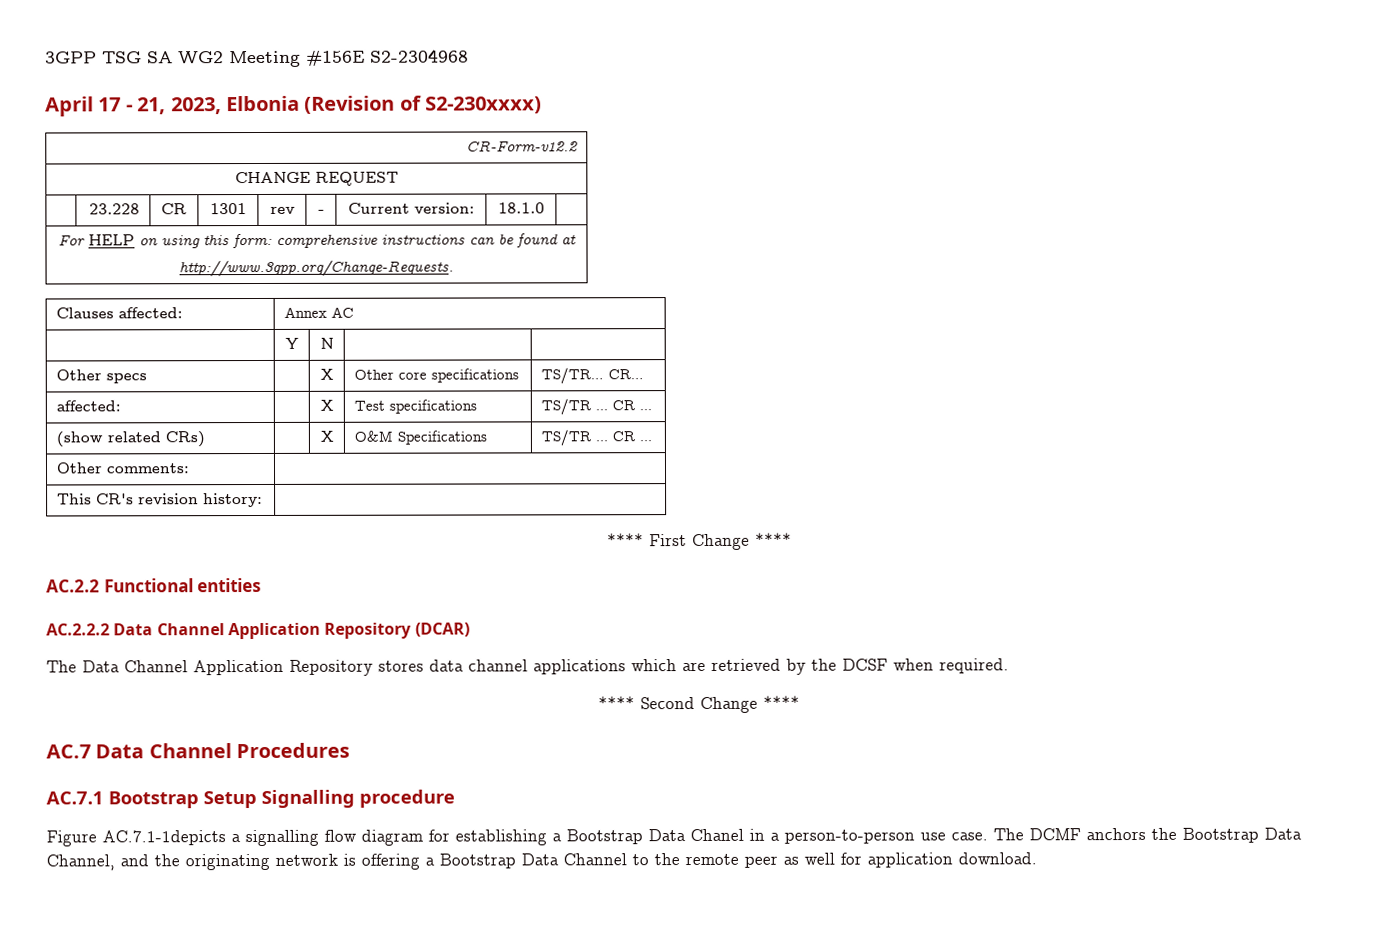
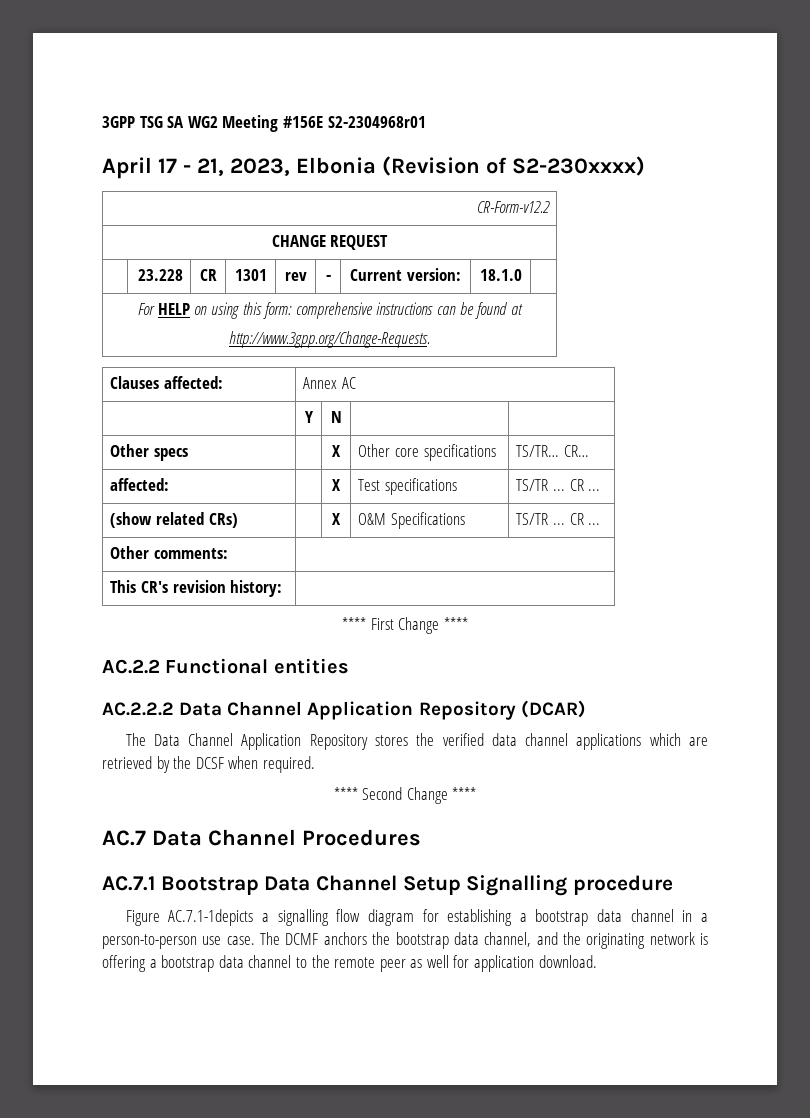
- 3GPP TSG SA WG2 Meeting #156E S2-2304968
+ 3GPP TSG SA WG2 Meeting #156E S2-2304968r01
- The Data Channel Application Repository stores data channel applications which are retrieved by the DCSF when required.
+ The Data Channel Application Repository stores the verified data channel applications which are retrieved by the DCSF when required.
- AC.7.1 Bootstrap Setup Signalling procedure
+ AC.7.1 Bootstrap Data Channel Setup Signalling procedure
- Figure AC.7.1-1depicts a signalling flow diagram for establishing a Bootstrap Data Chanel in a person-to-person use case.
+ Figure AC.7.1-1depicts a signalling flow diagram for establishing a bootstrap data channel in a person-to-person use case.
- The DCMF anchors the Bootstrap Data Channel, and the originating network is offering a Bootstrap Data Channel to the remote peer as well for application download.
+ The DCMF anchors the bootstrap data channel, and the originating network is offering a bootstrap data channel to the remote peer as well for application download.

